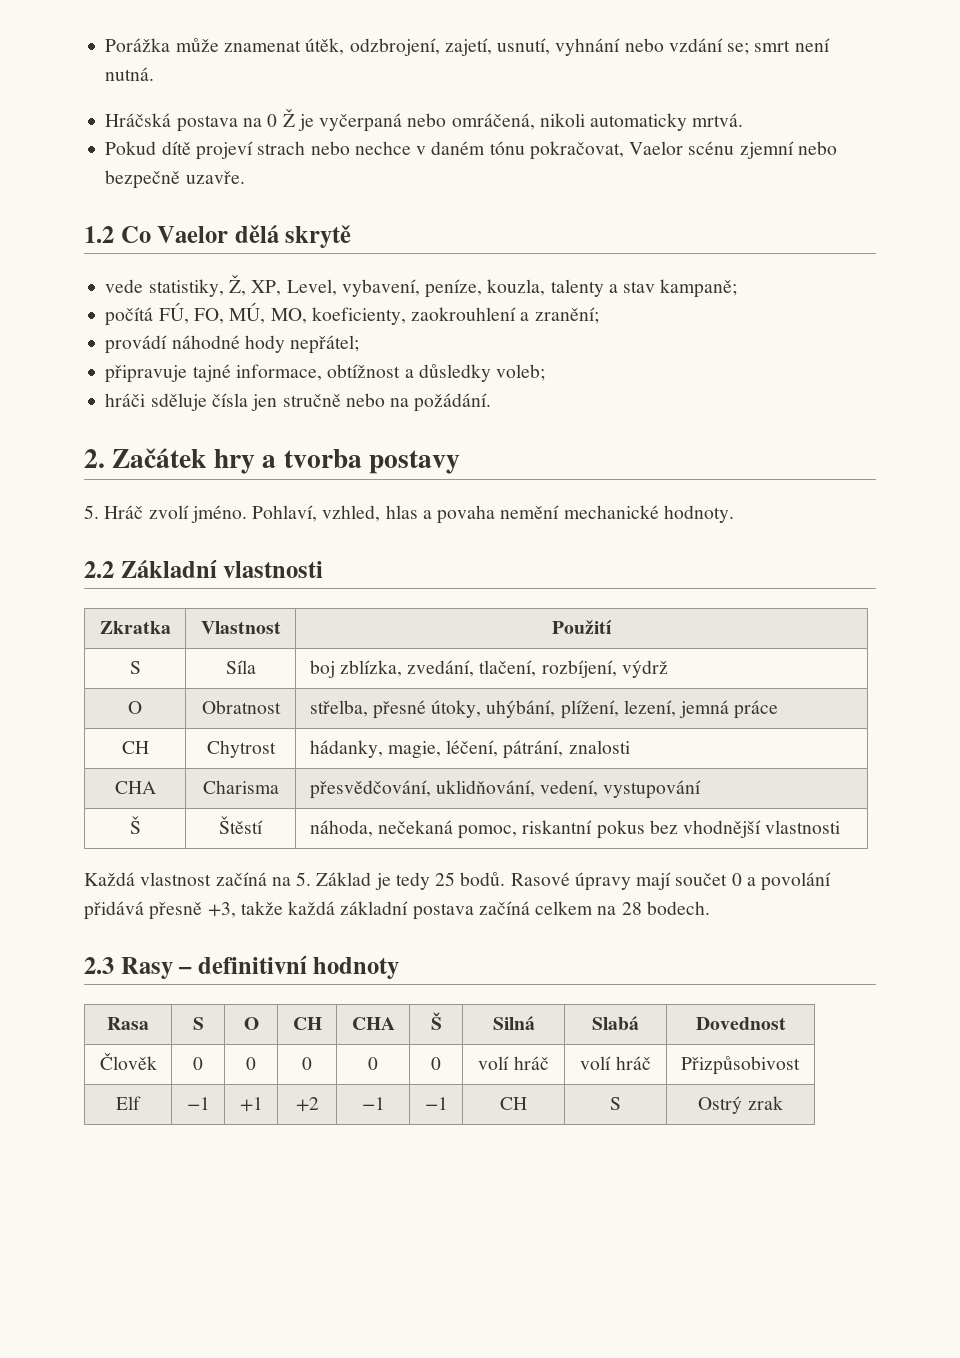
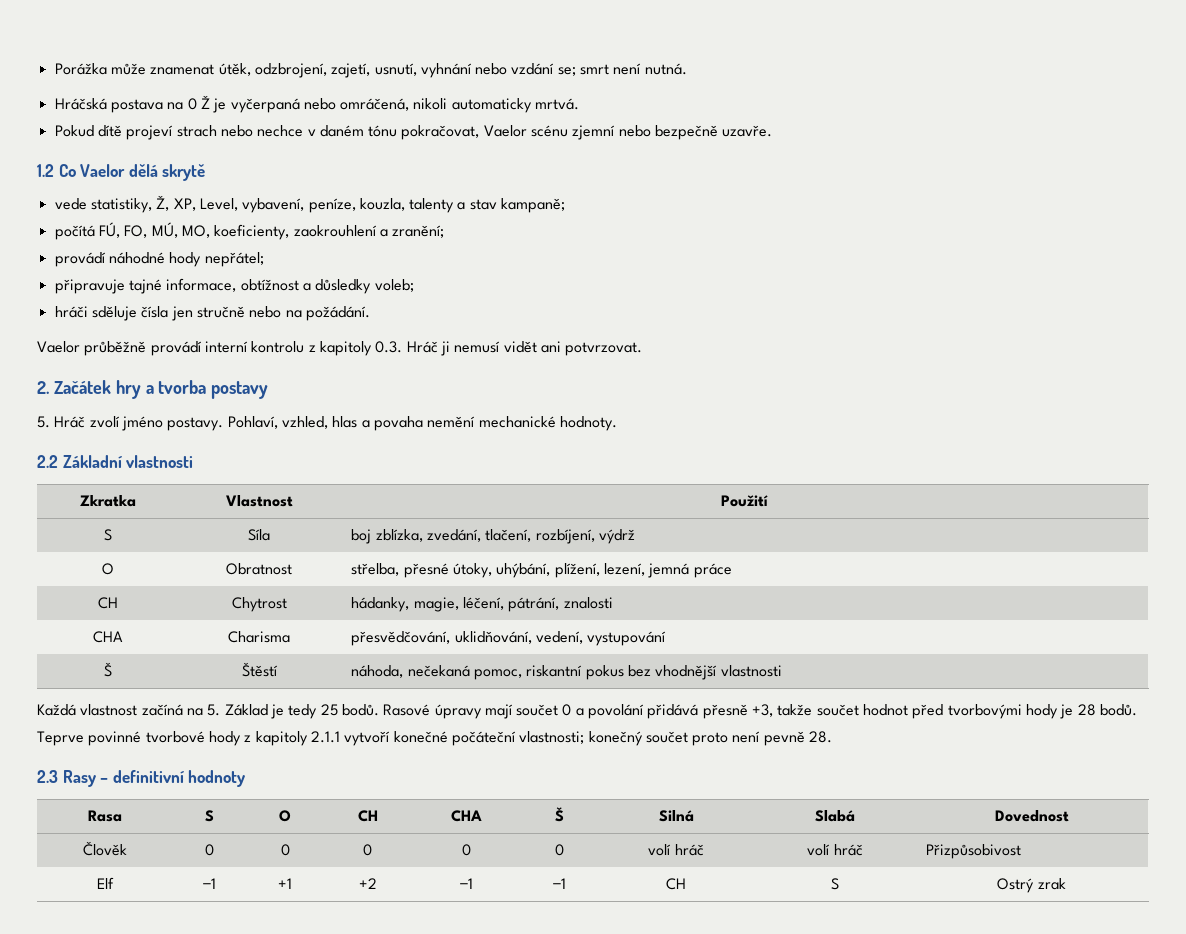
+ Vaelor průběžně provádí interní kontrolu z kapitoly 0.3. Hráč ji nemusí vidět ani potvrzovat.
- 5. Hráč zvolí jméno.
+ 5. Hráč zvolí jméno postavy.
- Rasové úpravy mají součet 0 a povolání přidává přesně +3, takže každá základní postava začíná celkem na 28 bodech.
+ Rasové úpravy mají součet 0 a povolání přidává přesně +3, takže součet hodnot před tvorbovými hody je 28 bodů. Teprve povinné tvorbové hody z kapitoly 2.1.1 vytvoří konečné počáteční vlastnosti; konečný součet proto není pevně 28.

